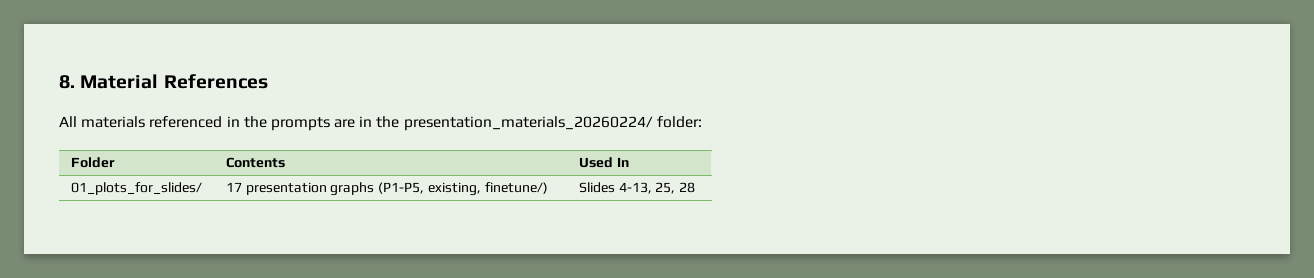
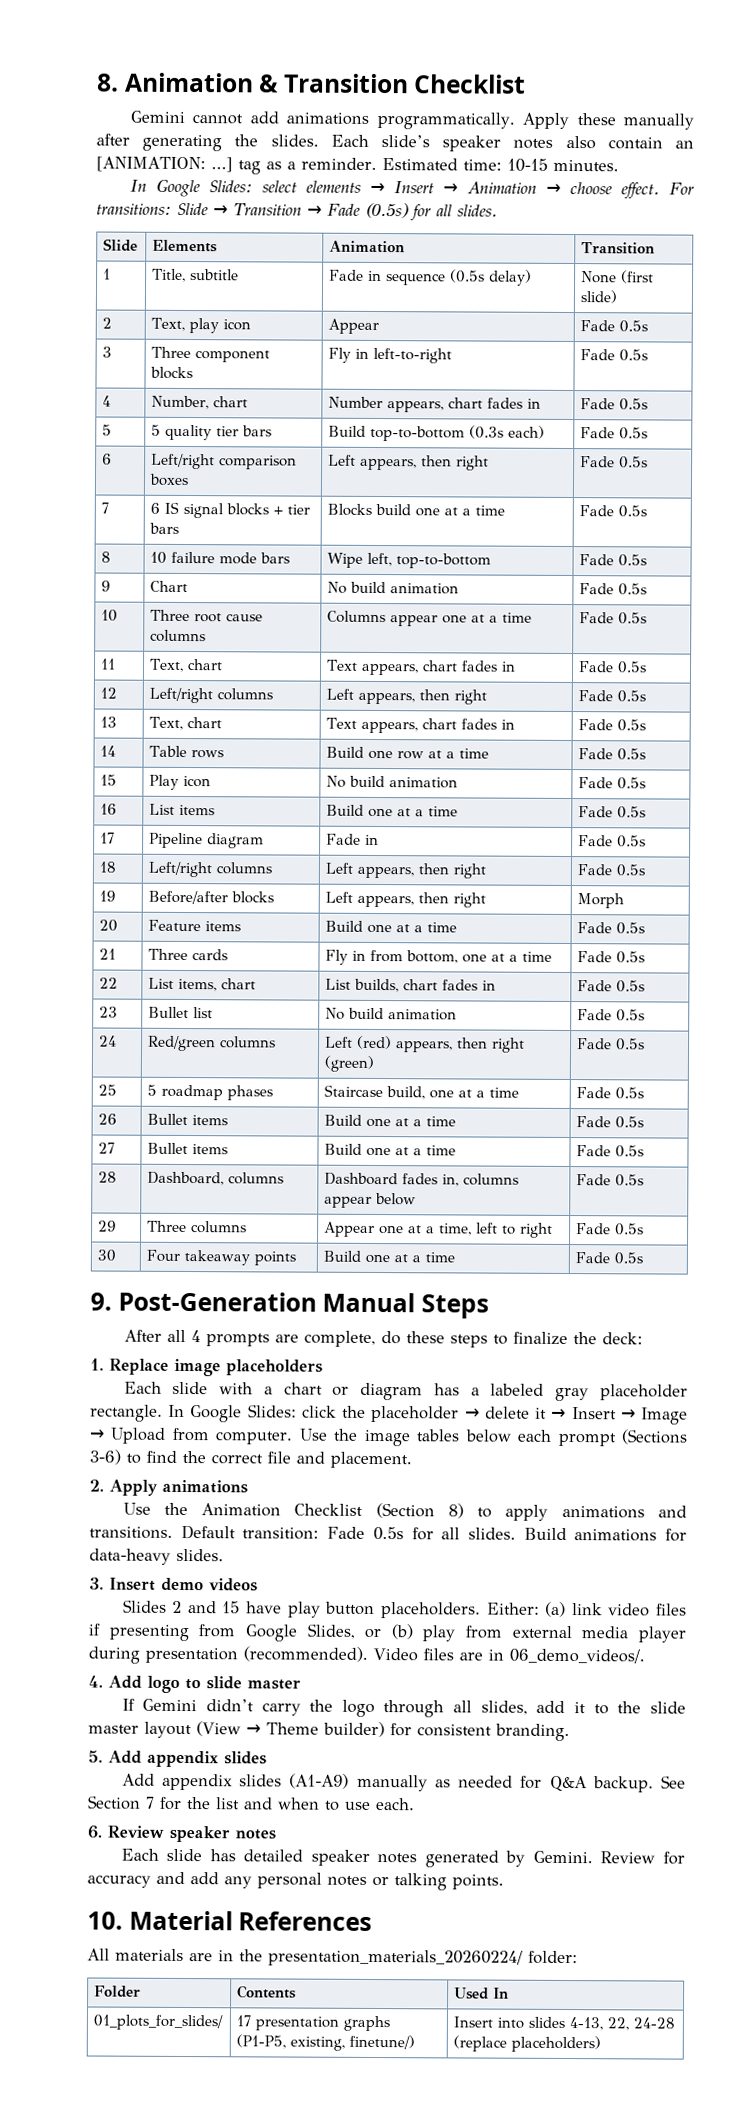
- 8. Material References
+ 8. Animation & Transition Checklist
+ Gemini cannot add animations programmatically. Apply these manually after generating the slides. Each slide’s speaker notes also contain an [ANIMATION: ...] tag as a reminder. Estimated time: 10-15 minutes.
+ In Google Slides: select elements → Insert → Animation → choose effect. For transitions: Slide → Transition → Fade (0.5s) for all slides.
+ Slide | Elements | Animation | Transition
+ 1 | Title, subtitle | Fade in sequence (0.5s delay) | None (first slide)
+ 2 | Text, play icon | Appear | Fade 0.5s
+ 3 | Three component blocks | Fly in left-to-right | Fade 0.5s
+ 4 | Number, chart | Number appears, chart fades in | Fade 0.5s
+ 5 | 5 quality tier bars | Build top-to-bottom (0.3s each) | Fade 0.5s
+ 6 | Left/right comparison boxes | Left appears, then right | Fade 0.5s
+ 7 | 6 IS signal blocks + tier bars | Blocks build one at a time | Fade 0.5s
+ 8 | 10 failure mode bars | Wipe left, top-to-bottom | Fade 0.5s
+ 9 | Chart | No build animation | Fade 0.5s
+ 10 | Three root cause columns | Columns appear one at a time | Fade 0.5s
+ 11 | Text, chart | Text appears, chart fades in | Fade 0.5s
+ 12 | Left/right columns | Left appears, then right | Fade 0.5s
+ 13 | Text, chart | Text appears, chart fades in | Fade 0.5s
+ 14 | Table rows | Build one row at a time | Fade 0.5s
+ 15 | Play icon | No build animation | Fade 0.5s
+ 16 | List items | Build one at a time | Fade 0.5s
+ 17 | Pipeline diagram | Fade in | Fade 0.5s
+ 18 | Left/right columns | Left appears, then right | Fade 0.5s
+ 19 | Before/after blocks | Left appears, then right | Morph
+ 20 | Feature items | Build one at a time | Fade 0.5s
+ 21 | Three cards | Fly in from bottom, one at a time | Fade 0.5s
+ 22 | List items, chart | List builds, chart fades in | Fade 0.5s
+ 23 | Bullet list | No build animation | Fade 0.5s
+ 24 | Red/green columns | Left (red) appears, then right (green) | Fade 0.5s
+ 25 | 5 roadmap phases | Staircase build, one at a time | Fade 0.5s
+ 26 | Bullet items | Build one at a time | Fade 0.5s
+ 27 | Bullet items | Build one at a time | Fade 0.5s
+ 28 | Dashboard, columns | Dashboard fades in, columns appear below | Fade 0.5s
+ 29 | Three columns | Appear one at a time, left to right | Fade 0.5s
+ 30 | Four takeaway points | Build one at a time | Fade 0.5s
+ 9. Post-Generation Manual Steps
+ After all 4 prompts are complete, do these steps to finalize the deck:
+ 1. Replace image placeholders
+ Each slide with a chart or diagram has a labeled gray placeholder rectangle. In Google Slides: click the placeholder → delete it → Insert → Image → Upload from computer. Use the image tables below each prompt (Sections 3-6) to find the correct file and placement.
+ 2. Apply animations
+ Use the Animation Checklist (Section 8) to apply animations and transitions. Default transition: Fade 0.5s for all slides. Build animations for data-heavy slides.
+ 3. Insert demo videos
+ Slides 2 and 15 have play button placeholders. Either: (a) link video files if presenting from Google Slides, or (b) play from external media player during presentation (recommended). Video files are in 06_demo_videos/.
+ 4. Add logo to slide master
+ If Gemini didn’t carry the logo through all slides, add it to the slide master layout (View → Theme builder) for consistent branding.
+ 5. Add appendix slides
+ Add appendix slides (A1-A9) manually as needed for Q&A backup. See Section 7 for the list and when to use each.
+ 6. Review speaker notes
+ Each slide has detailed speaker notes generated by Gemini. Review for accuracy and add any personal notes or talking points.
+ 10. Material References
- All materials referenced in the prompts are in the presentation_materials_20260224/ folder:
+ All materials are in the presentation_materials_20260224/ folder:
- 01_plots_for_slides/ | 17 presentation graphs (P1-P5, existing, finetune/) | Slides 4-13, 25, 28
+ 01_plots_for_slides/ | 17 presentation graphs (P1-P5, existing, finetune/) | Insert into slides 4-13, 22, 24-28 (replace placeholders)

